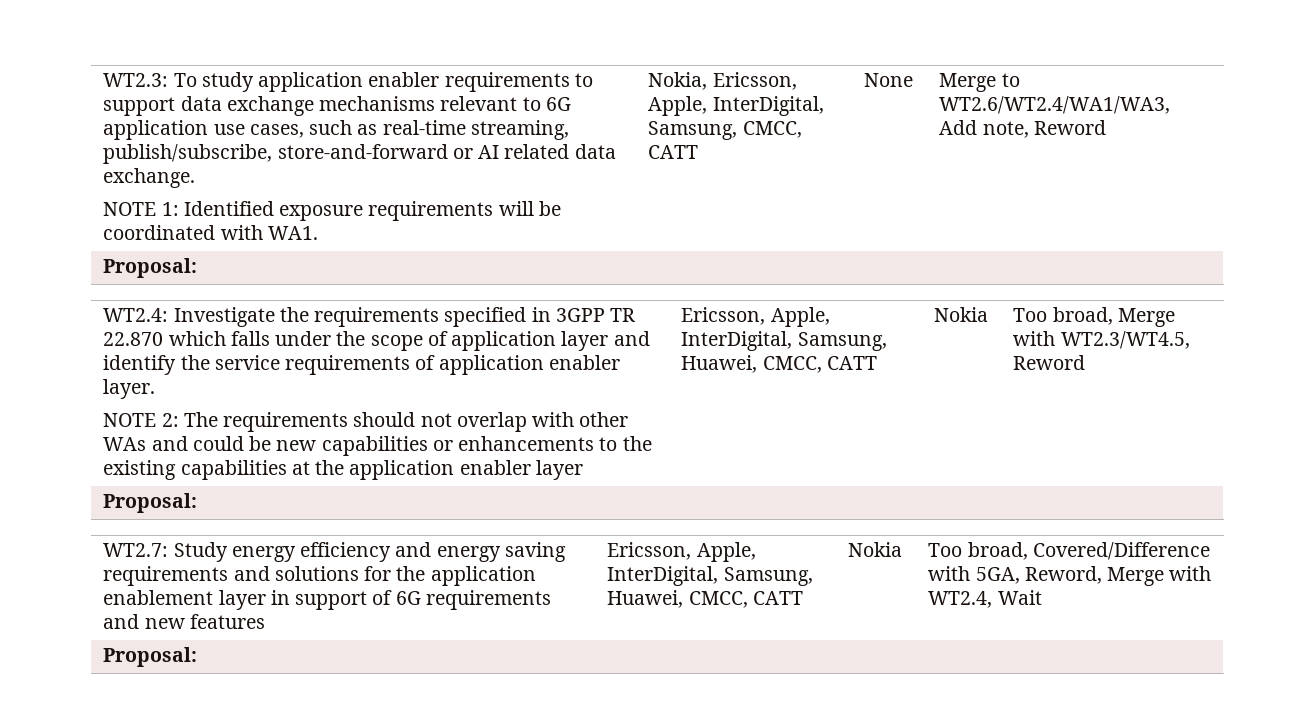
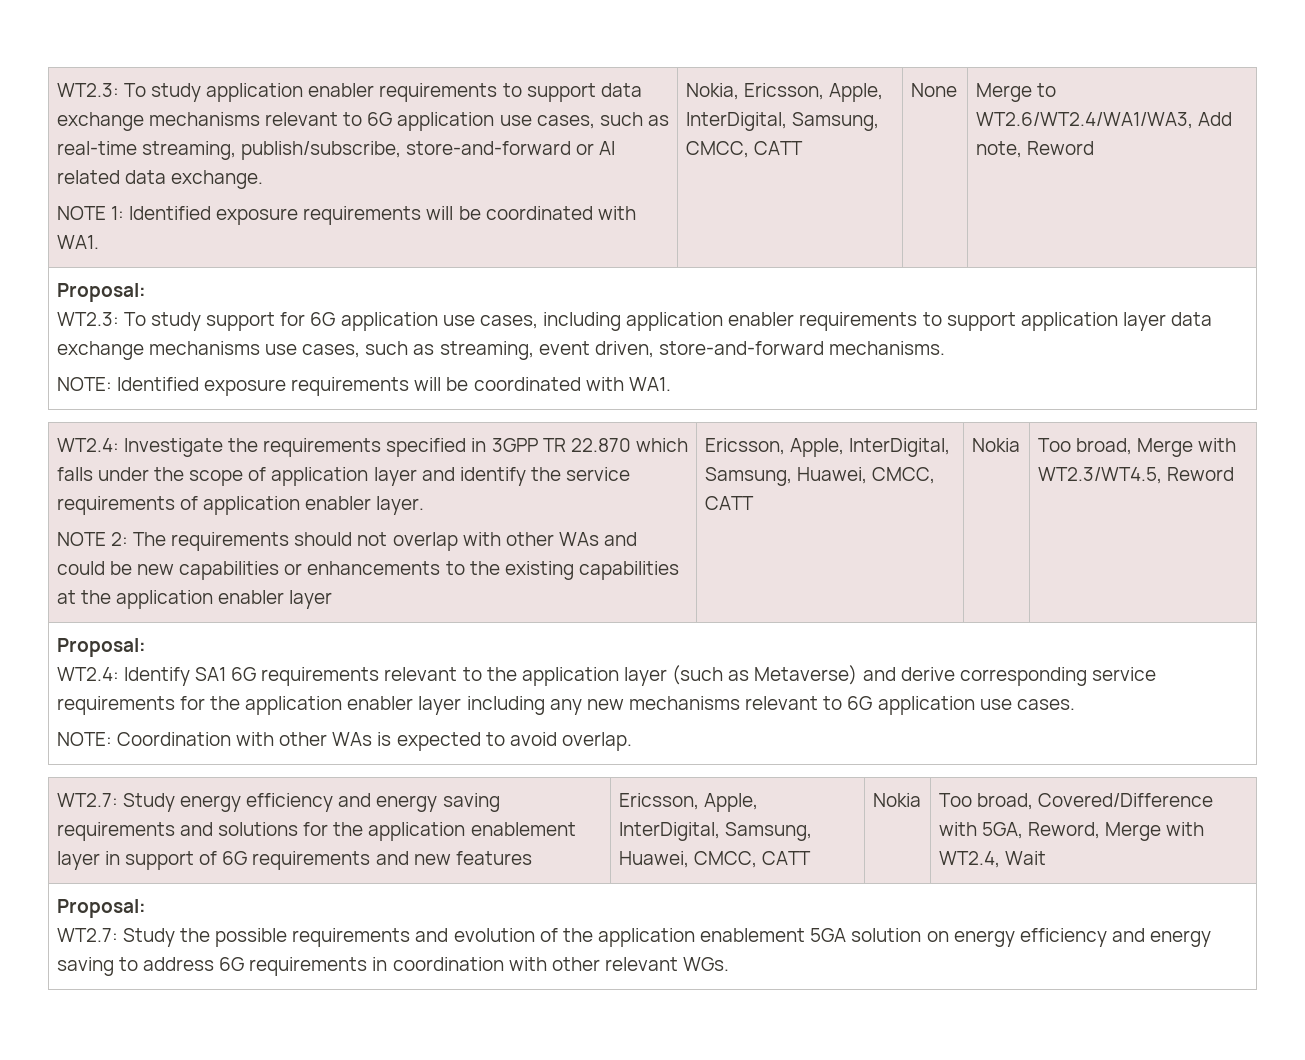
  Merge to WT2.6/WT2.4/WA1/WA3, Add note, Reword
  Proposal:
+ WT2.3: To study support for 6G application use cases, including application enabler requirements to support application layer data exchange mechanisms use cases, such as streaming, event driven, store-and-forward mechanisms.
+ NOTE: Identified exposure requirements will be coordinated with WA1.
+ WT2.4: Identify SA1 6G requirements relevant to the application layer (such as Metaverse) and derive corresponding service requirements for the application enabler layer including any new mechanisms relevant to 6G application use cases.
+ NOTE: Coordination with other WAs is expected to avoid overlap.
  Too broad, Covered/Difference with 5GA, Reword, Merge with WT2.4, Wait
  Proposal:
+ WT2.7: Study the possible requirements and evolution of the application enablement 5GA solution on energy efficiency and energy saving to address 6G requirements in coordination with other relevant WGs.

